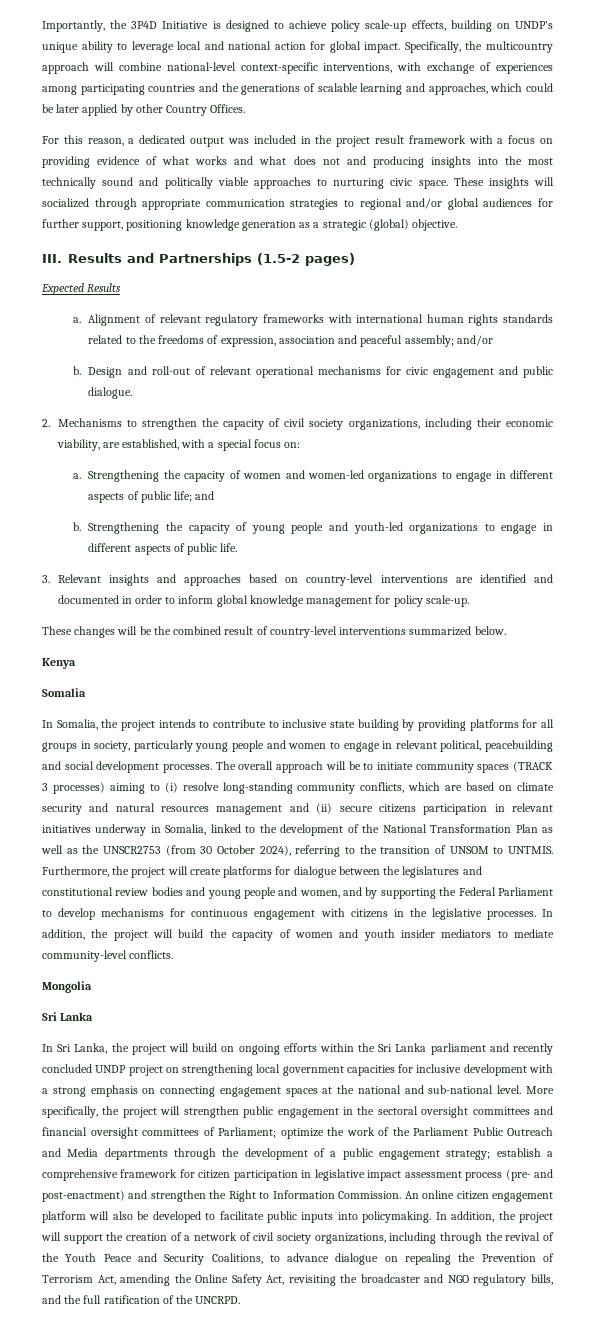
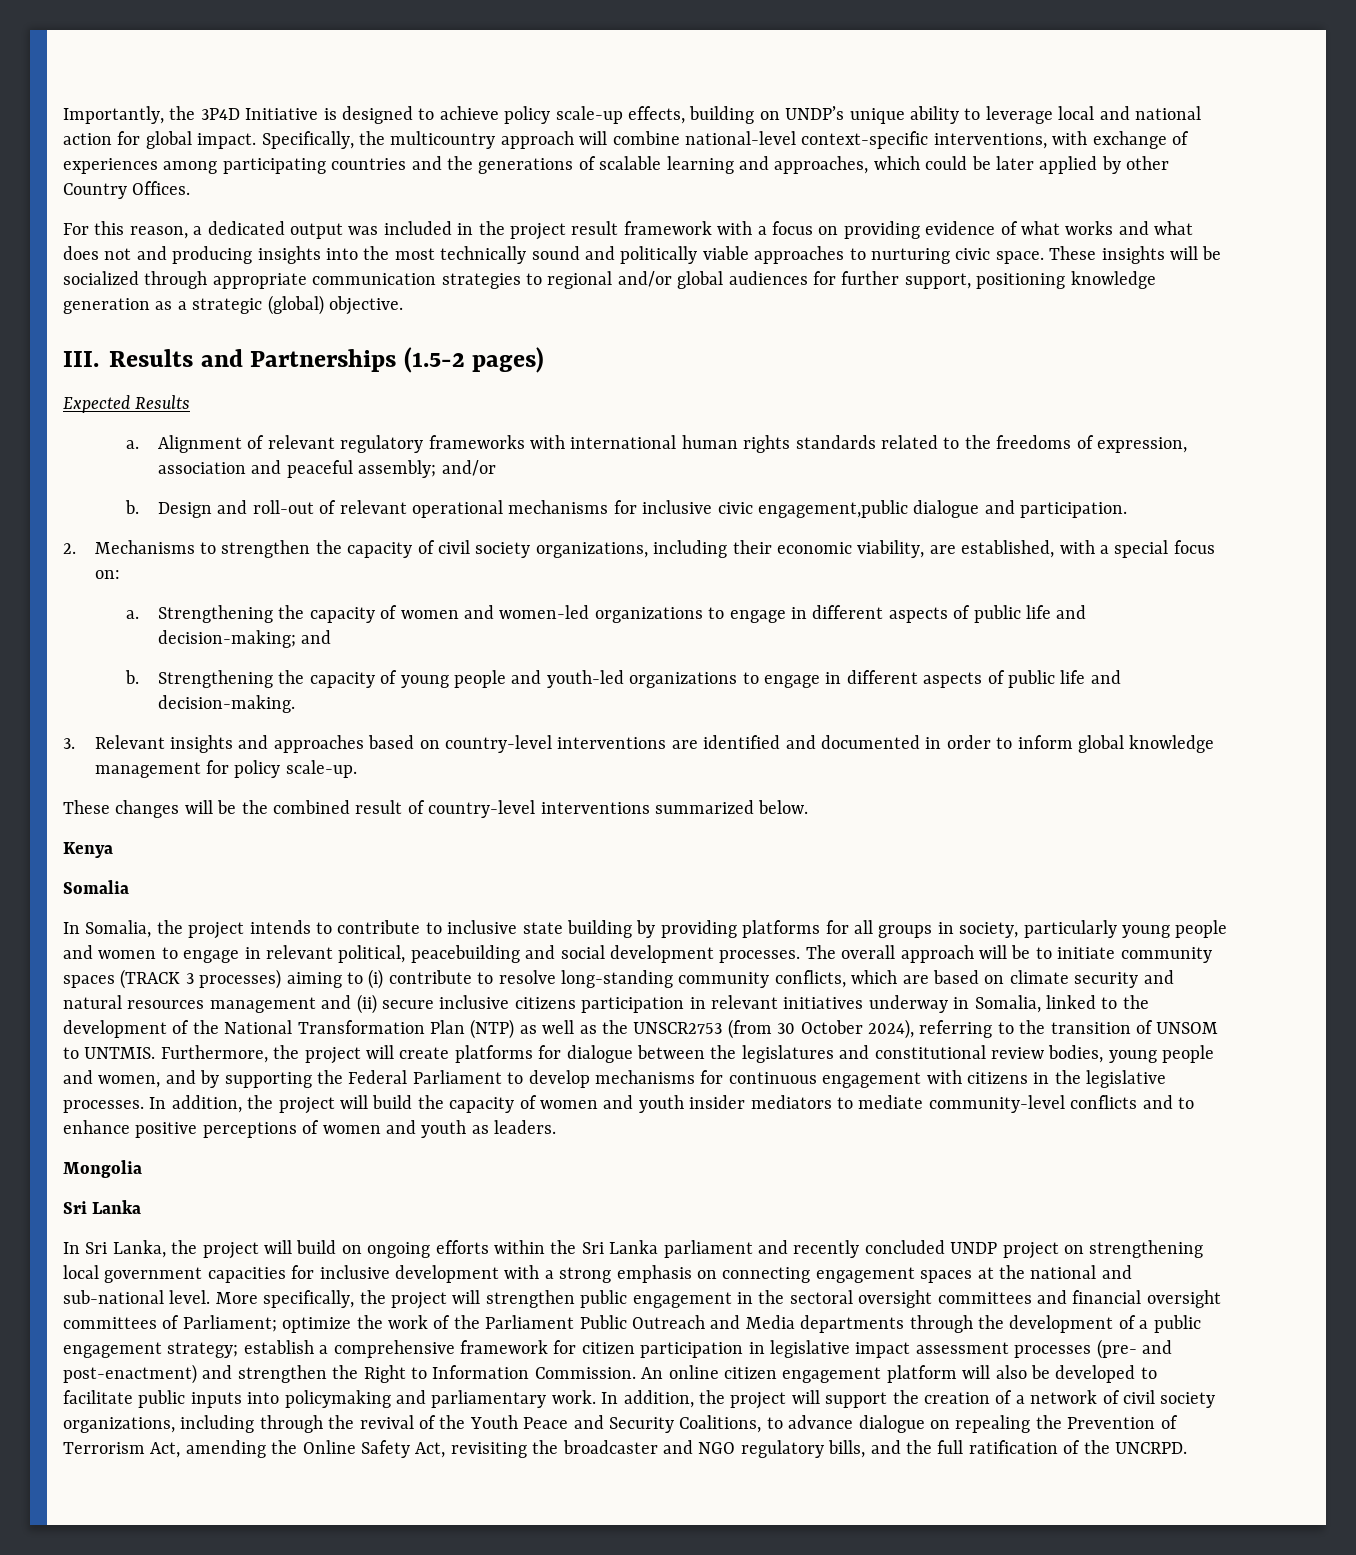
- These insights will socialized through appropriate communication strategies to regional and/or global audiences for further support, positioning knowledge generation as a strategic (global) objective.
+ These insights will be socialized through appropriate communication strategies to regional and/or global audiences for further support, positioning knowledge generation as a strategic (global) objective.
- Design and roll-out of relevant operational mechanisms for civic engagement and public dialogue.
+ Design and roll-out of relevant operational mechanisms for inclusive civic engagement,public dialogue and participation.
- Strengthening the capacity of women and women-led organizations to engage in different aspects of public life; and
+ Strengthening the capacity of women and women-led organizations to engage in different aspects of public life and decision-making; and
- Strengthening the capacity of young people and youth-led organizations to engage in different aspects of public life.
+ Strengthening the capacity of young people and youth-led organizations to engage in different aspects of public life and decision-making.
- The overall approach will be to initiate community spaces (TRACK 3 processes) aiming to (i) resolve long-standing community conflicts, which are based on climate security and natural resources management and (ii) secure citizens participation in relevant initiatives underway in Somalia, linked to the development of the National Transformation Plan as well as the UNSCR2753 (from 30 October 2024), referring to the transition of UNSOM to UNTMIS.
+ The overall approach will be to initiate community spaces (TRACK 3 processes) aiming to (i) contribute to resolve long-standing community conflicts, which are based on climate security and natural resources management and (ii) secure inclusive citizens participation in relevant initiatives underway in Somalia, linked to the development of the National Transformation Plan (NTP) as well as the UNSCR2753 (from 30 October 2024), referring to the transition of UNSOM to UNTMIS.
- Furthermore, the project will create platforms for dialogue between the legislatures and constitutional review bodies and young people and women, and by supporting the Federal Parliament to develop mechanisms for continuous engagement with citizens in the legislative processes.
+ Furthermore, the project will create platforms for dialogue between the legislatures and constitutional review bodies, young people and women, and by supporting the Federal Parliament to develop mechanisms for continuous engagement with citizens in the legislative processes.
- In addition, the project will build the capacity of women and youth insider mediators to mediate community-level conflicts.
+ In addition, the project will build the capacity of women and youth insider mediators to mediate community-level conflicts and to enhance positive perceptions of women and youth as leaders.
- More specifically, the project will strengthen public engagement in the sectoral oversight committees and financial oversight committees of Parliament; optimize the work of the Parliament Public Outreach and Media departments through the development of a public engagement strategy; establish a comprehensive framework for citizen participation in legislative impact assessment process (pre- and post-enactment) and strengthen the Right to Information Commission.
+ More specifically, the project will strengthen public engagement in the sectoral oversight committees and financial oversight committees of Parliament; optimize the work of the Parliament Public Outreach and Media departments through the development of a public engagement strategy; establish a comprehensive framework for citizen participation in legislative impact assessment processes (pre- and post-enactment) and strengthen the Right to Information Commission.
- An online citizen engagement platform will also be developed to facilitate public inputs into policymaking.
+ An online citizen engagement platform will also be developed to facilitate public inputs into policymaking and parliamentary work.

